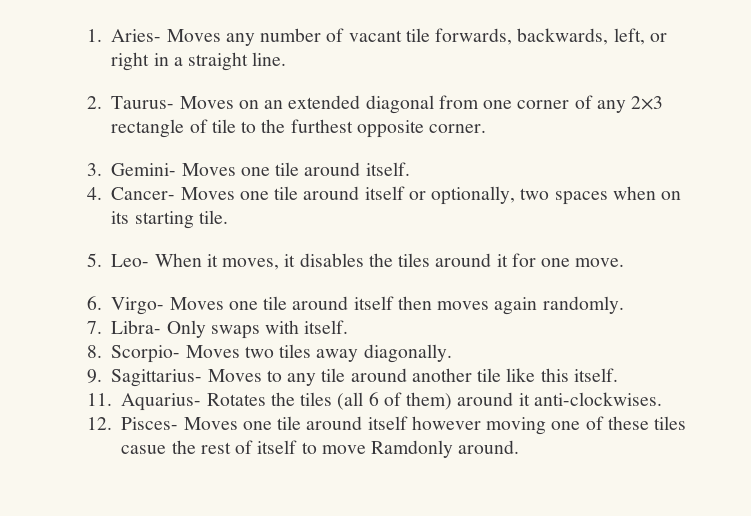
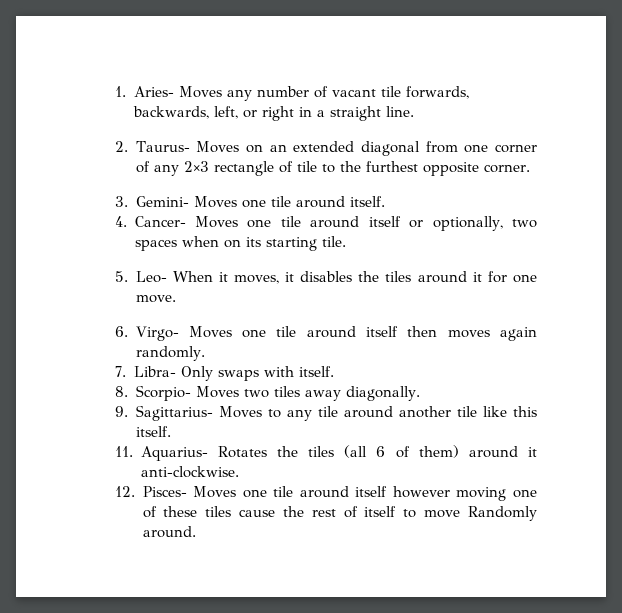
- 11. Aquarius- Rotates the tiles (all 6 of them) around it anti-clockwises.
+ 11. Aquarius- Rotates the tiles (all 6 of them) around it anti-clockwise.
- 12. Pisces- Moves one tile around itself however moving one of these tiles casue the rest of itself to move Ramdonly around.
+ 12. Pisces- Moves one tile around itself however moving one of these tiles cause the rest of itself to move Randomly around.

